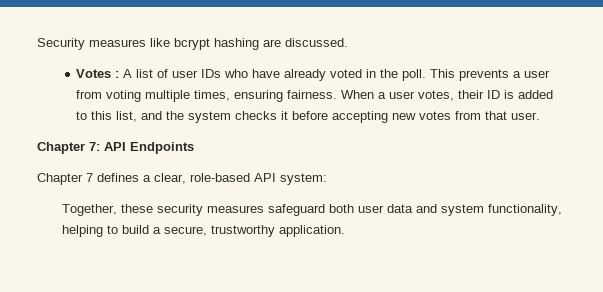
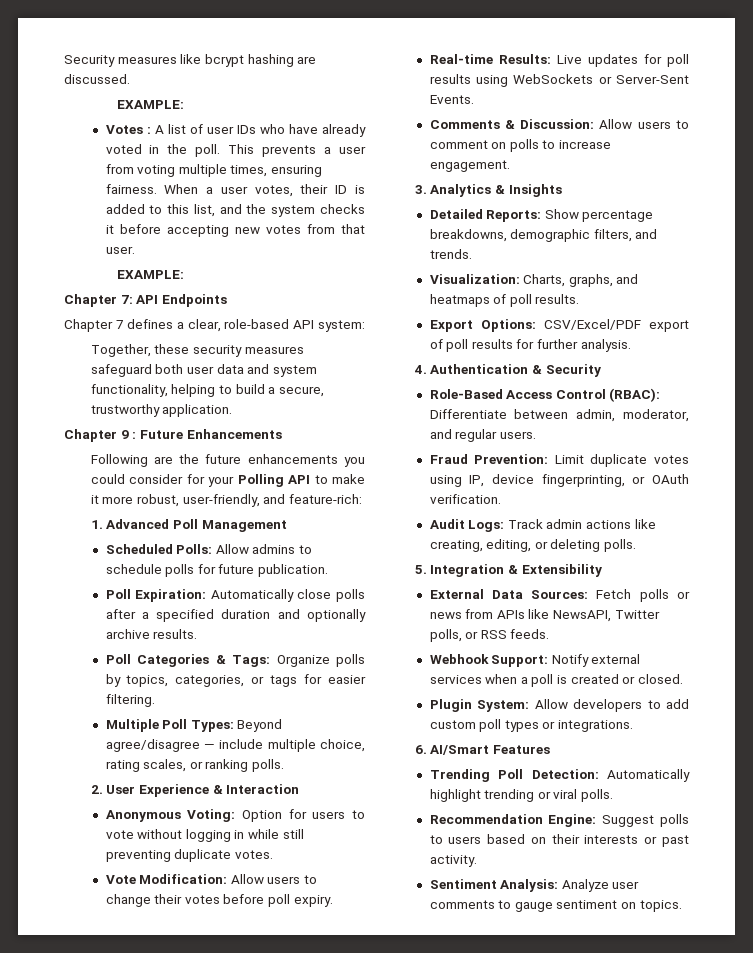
  Security measures like bcrypt hashing are discussed.
+ EXAMPLE:
  When a user votes, their ID is added to this list, and the system checks it before accepting new votes from that user.
+ EXAMPLE:
+ Chapter 9 : Future Enhancements
+ Following are the future enhancements you could consider for your Polling API to make it more robust, user-friendly, and feature-rich:
+ 1. Advanced Poll Management
+ Scheduled Polls: Allow admins to schedule polls for future publication.
+ Poll Expiration: Automatically close polls after a specified duration and optionally archive results.
+ Poll Categories & Tags: Organize polls by topics, categories, or tags for easier filtering.
+ Multiple Poll Types: Beyond agree/disagree — include multiple choice, rating scales, or ranking polls.
+ 2. User Experience & Interaction
+ Anonymous Voting: Option for users to vote without logging in while still preventing duplicate votes.
+ Vote Modification: Allow users to change their votes before poll expiry.
+ Real-time Results: Live updates for poll results using WebSockets or Server-Sent Events.
+ Comments & Discussion: Allow users to comment on polls to increase engagement.
+ 3. Analytics & Insights
+ Detailed Reports: Show percentage breakdowns, demographic filters, and trends.
+ Visualization: Charts, graphs, and heatmaps of poll results.
+ Export Options: CSV/Excel/PDF export of poll results for further analysis.
+ 4. Authentication & Security
+ Role-Based Access Control (RBAC): Differentiate between admin, moderator, and regular users.
+ Fraud Prevention: Limit duplicate votes using IP, device fingerprinting, or OAuth verification.
+ Audit Logs: Track admin actions like creating, editing, or deleting polls.
+ 5. Integration & Extensibility
+ External Data Sources: Fetch polls or news from APIs like NewsAPI, Twitter polls, or RSS feeds.
+ Webhook Support: Notify external services when a poll is created or closed.
+ Plugin System: Allow developers to add custom poll types or integrations.
+ 6. AI/Smart Features
+ Trending Poll Detection: Automatically highlight trending or viral polls.
+ Recommendation Engine: Suggest polls to users based on their interests or past activity.
+ Sentiment Analysis: Analyze user comments to gauge sentiment on topics.

